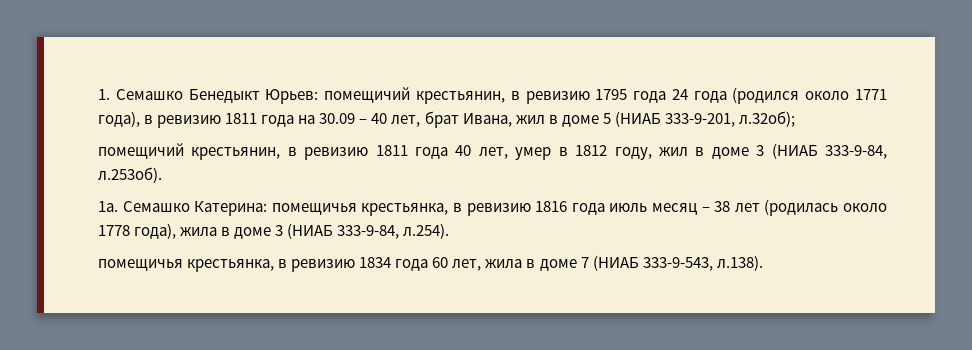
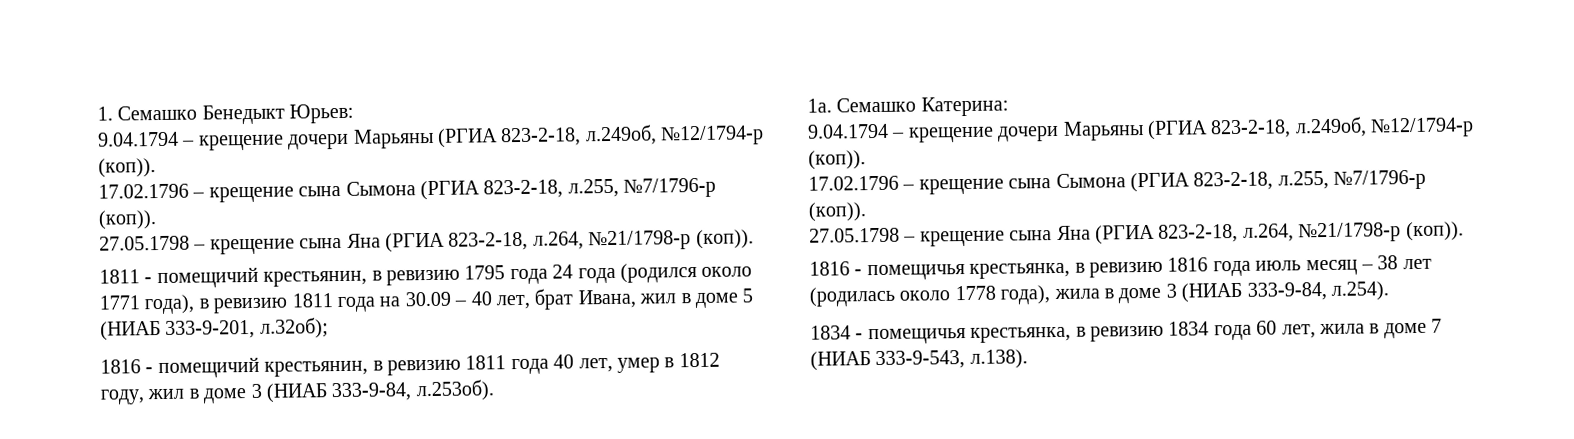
- 1. Семашко Бенедыкт Юрьев: помещичий крестьянин, в ревизию 1795 года 24 года (родился около 1771 года), в ревизию 1811 года на 30.09 – 40 лет, брат Ивана, жил в доме 5 (НИАБ 333-9-201, л.32об);
+ 1. Семашко Бенедыкт Юрьев:
+ 9.04.1794 – крещение дочери Марьяны (РГИА 823-2-18, л.249об, №12/1794-р (коп)).
+ 17.02.1796 – крещение сына Сымона (РГИА 823-2-18, л.255, №7/1796-р (коп)).
+ 27.05.1798 – крещение сына Яна (РГИА 823-2-18, л.264, №21/1798-р (коп)).
+ 1811 - помещичий крестьянин, в ревизию 1795 года 24 года (родился около 1771 года), в ревизию 1811 года на 30.09 – 40 лет, брат Ивана, жил в доме 5 (НИАБ 333-9-201, л.32об);
- помещичий крестьянин, в ревизию 1811 года 40 лет, умер в 1812 году, жил в доме 3 (НИАБ 333-9-84, л.253об).
+ 1816 - помещичий крестьянин, в ревизию 1811 года 40 лет, умер в 1812 году, жил в доме 3 (НИАБ 333-9-84, л.253об).
- Семашко Катерина: помещичья крестьянка, в ревизию 1816 года июль месяц – 38 лет (родилась около 1778 года), жила в доме 3 (НИАБ 333-9-84, л.254).
+ Семашко Катерина:
+ 9.04.1794 – крещение дочери Марьяны (РГИА 823-2-18, л.249об, №12/1794-р (коп)).
+ 17.02.1796 – крещение сына Сымона (РГИА 823-2-18, л.255, №7/1796-р (коп)).
+ 27.05.1798 – крещение сына Яна (РГИА 823-2-18, л.264, №21/1798-р (коп)).
+ 1816 - помещичья крестьянка, в ревизию 1816 года июль месяц – 38 лет (родилась около 1778 года), жила в доме 3 (НИАБ 333-9-84, л.254).
- помещичья крестьянка, в ревизию 1834 года 60 лет, жила в доме 7 (НИАБ 333-9-543, л.138).
+ 1834 - помещичья крестьянка, в ревизию 1834 года 60 лет, жила в доме 7 (НИАБ 333-9-543, л.138).

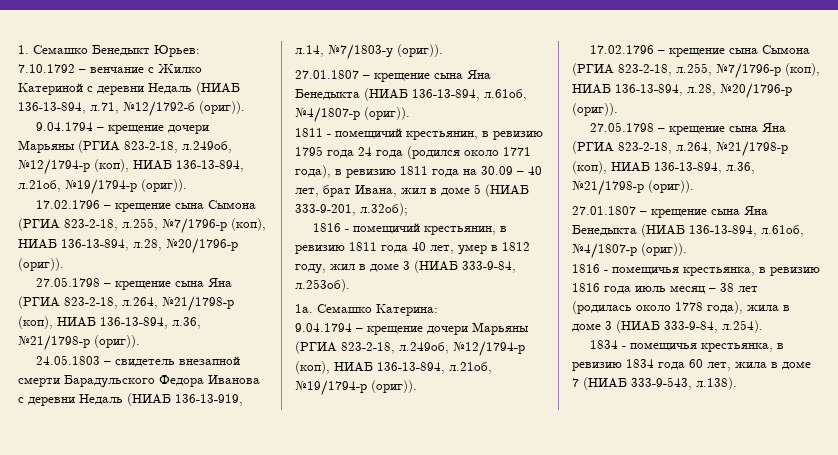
  1. Семашко Бенедыкт Юрьев:
- 9.04.1794 – крещение дочери Марьяны (РГИА 823-2-18, л.249об, №12/1794-р (коп)).
- 17.02.1796 – крещение сына Сымона (РГИА 823-2-18, л.255, №7/1796-р (коп)).
- 27.05.1798 – крещение сына Яна (РГИА 823-2-18, л.264, №21/1798-р (коп)).
+ 7.10.1792 – венчание с Жилко Катериной с деревни Недаль (НИАБ 136-13-894, л.71, №12/1792-б (ориг)).
+ 9.04.1794 – крещение дочери Марьяны (РГИА 823-2-18, л.249об, №12/1794-р (коп), НИАБ 136-13-894, л.21об, №19/1794-р (ориг)).
+ 17.02.1796 – крещение сына Сымона (РГИА 823-2-18, л.255, №7/1796-р (коп), НИАБ 136-13-894, л.28, №20/1796-р (ориг)).
+ 27.05.1798 – крещение сына Яна (РГИА 823-2-18, л.264, №21/1798-р (коп), НИАБ 136-13-894, л.36, №21/1798-р (ориг)).
+ 24.05.1803 – свидетель внезапной смерти Барадульского Федора Иванова с деревни Недаль (НИАБ 136-13-919, л.14, №7/1803-у (ориг)).
+ 27.01.1807 – крещение сына Яна Бенедыкта (НИАБ 136-13-894, л.61об, №4/1807-р (ориг)).
  Семашко Катерина:
- 9.04.1794 – крещение дочери Марьяны (РГИА 823-2-18, л.249об, №12/1794-р (коп)).
- 17.02.1796 – крещение сына Сымона (РГИА 823-2-18, л.255, №7/1796-р (коп)).
- 27.05.1798 – крещение сына Яна (РГИА 823-2-18, л.264, №21/1798-р (коп)).
+ 9.04.1794 – крещение дочери Марьяны (РГИА 823-2-18, л.249об, №12/1794-р (коп), НИАБ 136-13-894, л.21об, №19/1794-р (ориг)).
+ 17.02.1796 – крещение сына Сымона (РГИА 823-2-18, л.255, №7/1796-р (коп), НИАБ 136-13-894, л.28, №20/1796-р (ориг)).
+ 27.05.1798 – крещение сына Яна (РГИА 823-2-18, л.264, №21/1798-р (коп), НИАБ 136-13-894, л.36, №21/1798-р (ориг)).
+ 27.01.1807 – крещение сына Яна Бенедыкта (НИАБ 136-13-894, л.61об, №4/1807-р (ориг)).

